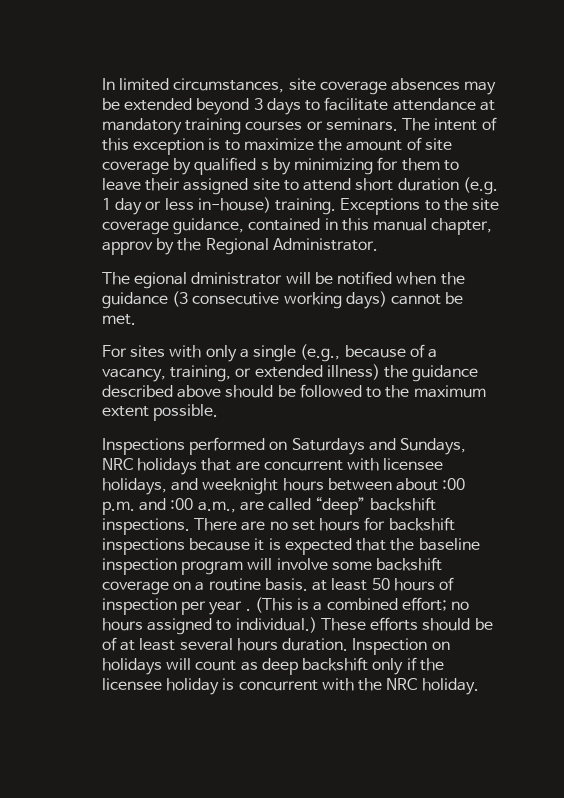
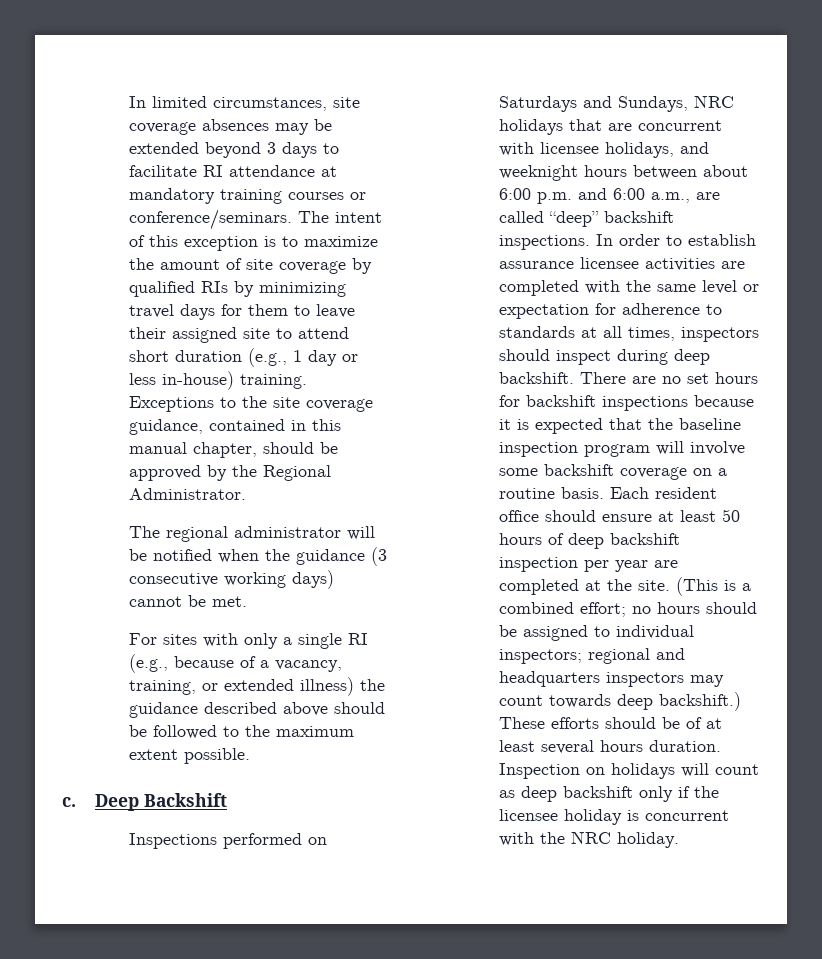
- In limited circumstances, site coverage absences may be extended beyond 3 days to facilitate attendance at mandatory training courses or seminars.
+ In limited circumstances, site coverage absences may be extended beyond 3 days to facilitate RI attendance at mandatory training courses or conference/seminars.
- The intent of this exception is to maximize the amount of site coverage by qualified s by minimizing for them to leave their assigned site to attend short duration (e.g. 1 day or less in-house) training.
+ The intent of this exception is to maximize the amount of site coverage by qualified RIs by minimizing travel days for them to leave their assigned site to attend short duration (e.g., 1 day or less in-house) training.
- Exceptions to the site coverage guidance, contained in this manual chapter, approv by the Regional Administrator.
+ Exceptions to the site coverage guidance, contained in this manual chapter, should be approved by the Regional Administrator.
- The egional dministrator will be notified when the guidance (3 consecutive working days) cannot be met.
+ The regional administrator will be notified when the guidance (3 consecutive working days) cannot be met.
- For sites with only a single (e.g., because of a vacancy, training, or extended illness) the guidance described above should be followed to the maximum extent possible.
+ For sites with only a single RI (e.g., because of a vacancy, training, or extended illness) the guidance described above should be followed to the maximum extent possible.
+ c. Deep Backshift
- Inspections performed on Saturdays and Sundays, NRC holidays that are concurrent with licensee holidays, and weeknight hours between about :00 p.m. and :00 a.m., are called “deep” backshift inspections.
+ Inspections performed on Saturdays and Sundays, NRC holidays that are concurrent with licensee holidays, and weeknight hours between about 6:00 p.m. and 6:00 a.m., are called “deep” backshift inspections.
+ In order to establish assurance licensee activities are completed with the same level or expectation for adherence to standards at all times, inspectors should inspect during deep backshift.
- There are no set hours for backshift inspections because it is expected that the baseline inspection program will involve some backshift coverage on a routine basis. at least 50 hours of inspection per year .
+ There are no set hours for backshift inspections because it is expected that the baseline inspection program will involve some backshift coverage on a routine basis. Each resident office should ensure at least 50 hours of deep backshift inspection per year are completed at the site.
- (This is a combined effort; no hours assigned to individual.)
+ (This is a combined effort; no hours should be assigned to individual inspectors; regional and headquarters inspectors may count towards deep backshift.)

